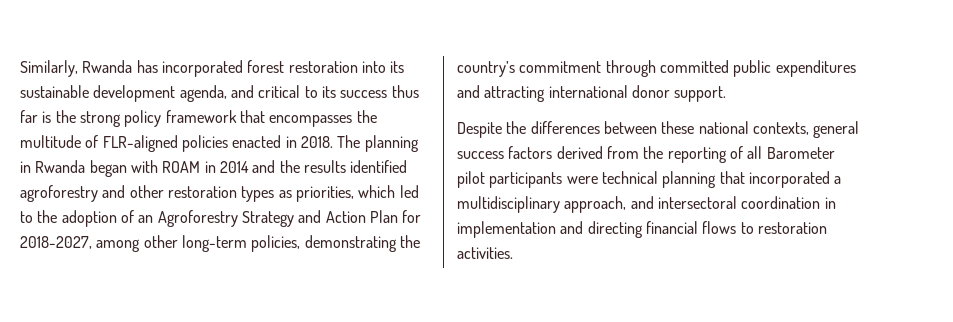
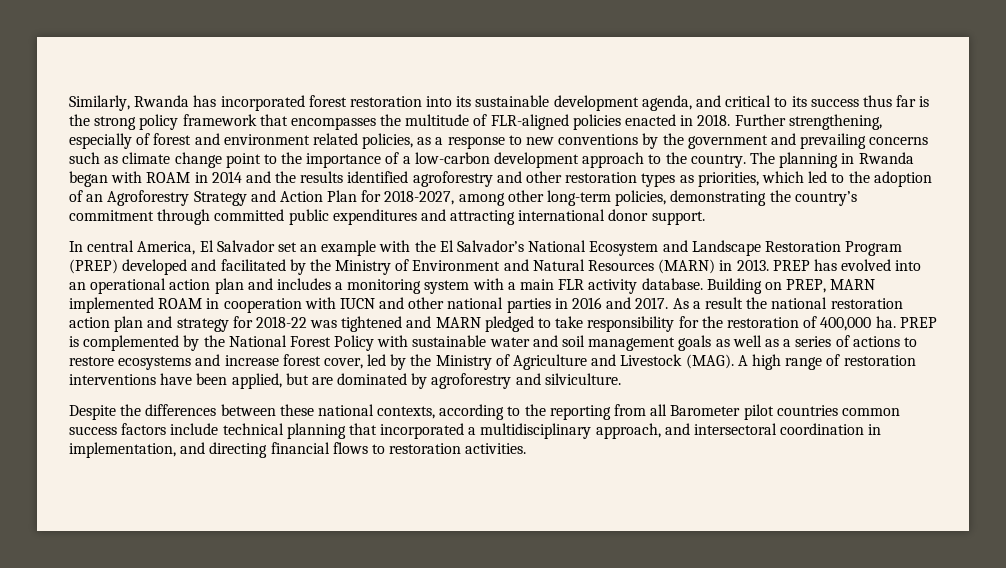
+ Further strengthening, especially of forest and environment related policies, as a response to new conventions by the government and prevailing concerns such as climate change point to the importance of a low-carbon development approach to the country.
+ In central America, El Salvador set an example with the El Salvador’s National Ecosystem and Landscape Restoration Program (PREP) developed and facilitated by the Ministry of Environment and Natural Resources (MARN) in 2013. PREP has evolved into an operational action plan and includes a monitoring system with a main FLR activity database. Building on PREP, MARN implemented ROAM in cooperation with IUCN and other national parties in 2016 and 2017. As a result the national restoration action plan and strategy for 2018-22 was tightened and MARN pledged to take responsibility for the restoration of 400,000 ha. PREP is complemented by the National Forest Policy with sustainable water and soil management goals as well as a series of actions to restore ecosystems and increase forest cover, led by the Ministry of Agriculture and Livestock (MAG). A high range of restoration interventions have been applied, but are dominated by agroforestry and silviculture.
- Despite the differences between these national contexts, general success factors derived from the reporting of all Barometer pilot participants were technical planning that incorporated a multidisciplinary approach, and intersectoral coordination in implementation and directing financial flows to restoration activities.
+ Despite the differences between these national contexts, according to the reporting from all Barometer pilot countries common success factors include technical planning that incorporated a multidisciplinary approach, and intersectoral coordination in implementation, and directing financial flows to restoration activities.

